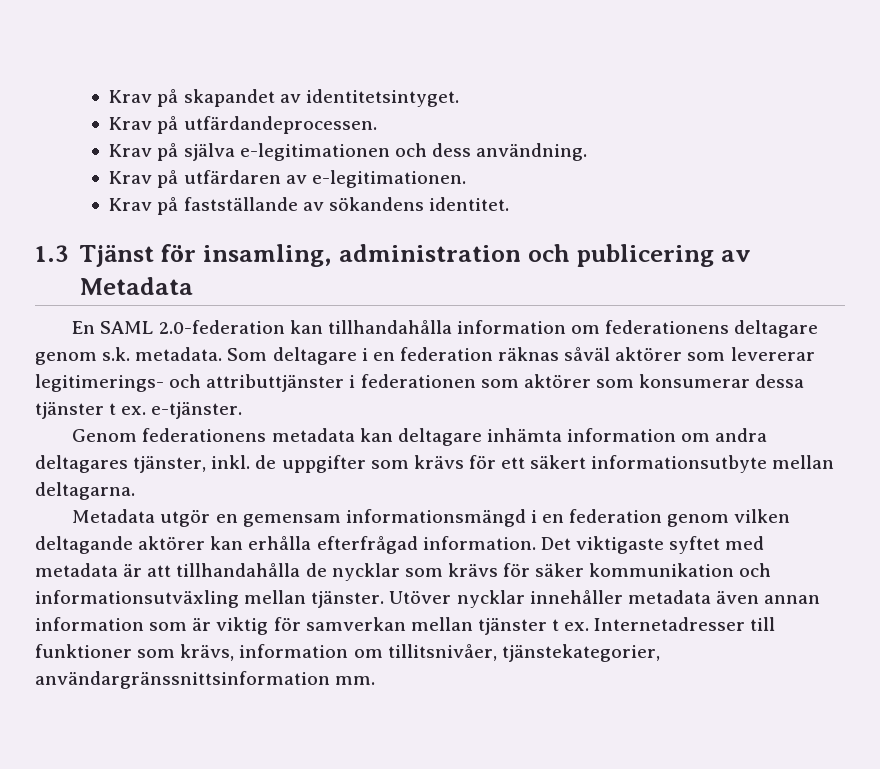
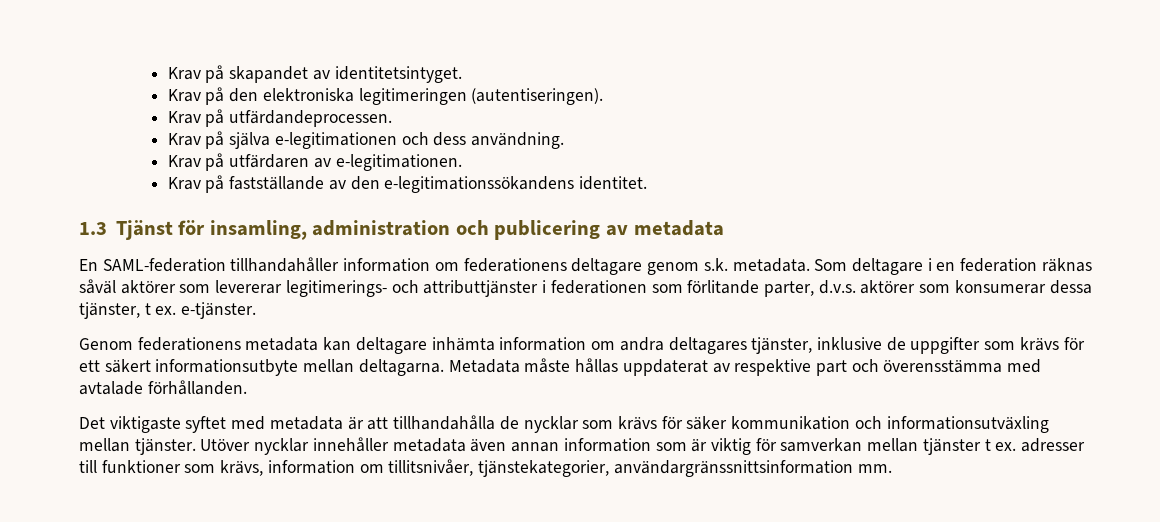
+ Krav på den elektroniska legitimeringen (autentiseringen).
- Krav på fastställande av sökandens identitet.
+ Krav på fastställande av den e-legitimationssökandens identitet.
- 1.3 Tjänst för insamling, administration och publicering av Metadata
+ 1.3 Tjänst för insamling, administration och publicering av metadata
- En SAML 2.0-federation kan tillhandahålla information om federationens deltagare genom s.k. metadata.
+ En SAML-federation tillhandahåller information om federationens deltagare genom s.k. metadata.
- Som deltagare i en federation räknas såväl aktörer som levererar legitimerings- och attributtjänster i federationen som aktörer som konsumerar dessa tjänster t ex. e-tjänster.
+ Som deltagare i en federation räknas såväl aktörer som levererar legitimerings- och attributtjänster i federationen som förlitande parter, d.v.s. aktörer som konsumerar dessa tjänster, t ex. e-tjänster.
- Genom federationens metadata kan deltagare inhämta information om andra deltagares tjänster, inkl. de uppgifter som krävs för ett säkert informationsutbyte mellan deltagarna.
- Metadata utgör en gemensam informationsmängd i en federation genom vilken deltagande aktörer kan erhålla efterfrågad information. Det viktigaste syftet med metadata är att tillhandahålla de nycklar som krävs för säker kommunikation och informationsutväxling mellan tjänster.
+ Genom federationens metadata kan deltagare inhämta information om andra deltagares tjänster, inklusive de uppgifter som krävs för ett säkert informationsutbyte mellan deltagarna. Metadata måste hållas uppdaterat av respektive part och överensstämma med avtalade förhållanden.
+ Det viktigaste syftet med metadata är att tillhandahålla de nycklar som krävs för säker kommunikation och informationsutväxling mellan tjänster.
- Utöver nycklar innehåller metadata även annan information som är viktig för samverkan mellan tjänster t ex. Internetadresser till funktioner som krävs, information om tillitsnivåer, tjänstekategorier, användargränssnittsinformation mm.
+ Utöver nycklar innehåller metadata även annan information som är viktig för samverkan mellan tjänster t ex. adresser till funktioner som krävs, information om tillitsnivåer, tjänstekategorier, användargränssnittsinformation mm.

